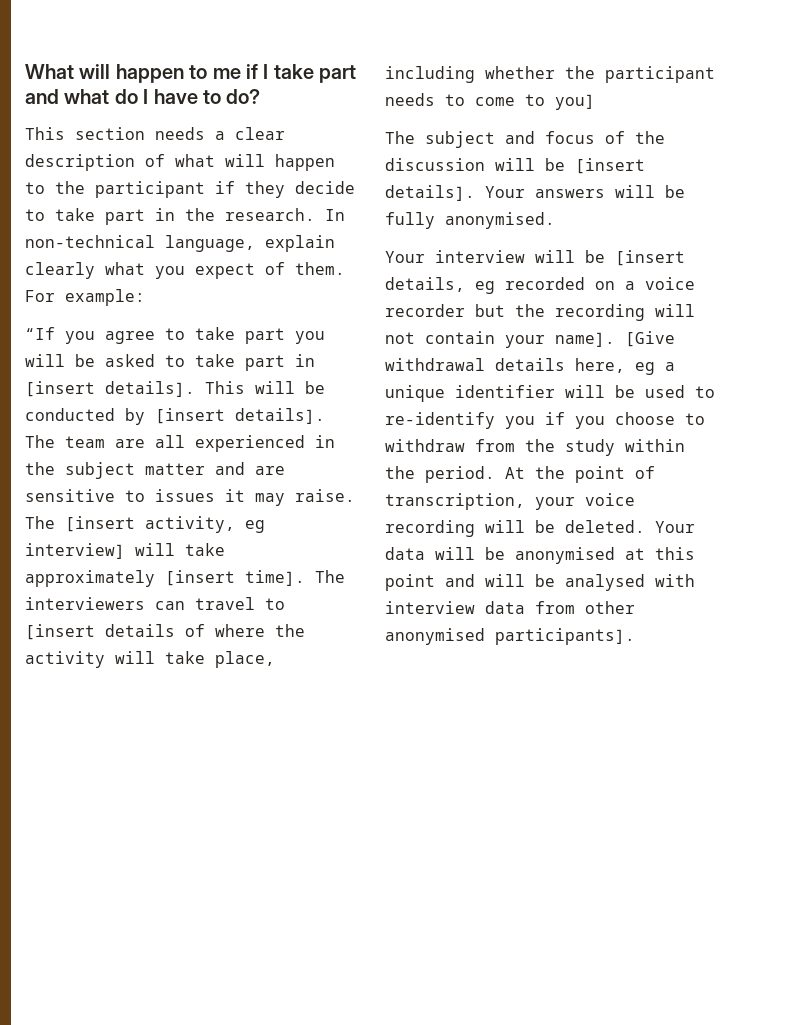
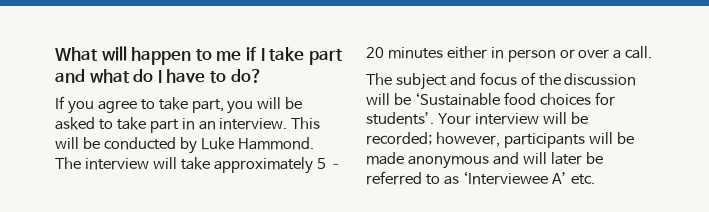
- This section needs a clear description of what will happen to the participant if they decide to take part in the research. In non-technical language, explain clearly what you expect of them. For example:
- “If you agree to take part you will be asked to take part in [insert details].
+ If you agree to take part, you will be asked to take part in an interview.
- This will be conducted by [insert details]. The team are all experienced in the subject matter and are sensitive to issues it may raise. The [insert activity, eg interview] will take approximately [insert time]. The interviewers can travel to [insert details of where the activity will take place, including whether the participant needs to come to you]
+ This will be conducted by Luke Hammond. The interview will take approximately 5 – 20 minutes either in person or over a call.
- The subject and focus of the discussion will be [insert details]. Your answers will be fully anonymised.
- Your interview will be [insert details, eg recorded on a voice recorder but the recording will not contain your name]. [Give withdrawal details here, eg a unique identifier will be used to re-identify you if you choose to withdraw from the study within the period. At the point of transcription, your voice recording will be deleted. Your data will be anonymised at this point and will be analysed with interview data from other anonymised participants].
+ The subject and focus of the discussion will be ‘Sustainable food choices for students’. Your interview will be recorded; however, participants will be made anonymous and will later be referred to as ‘Interviewee A’ etc.

